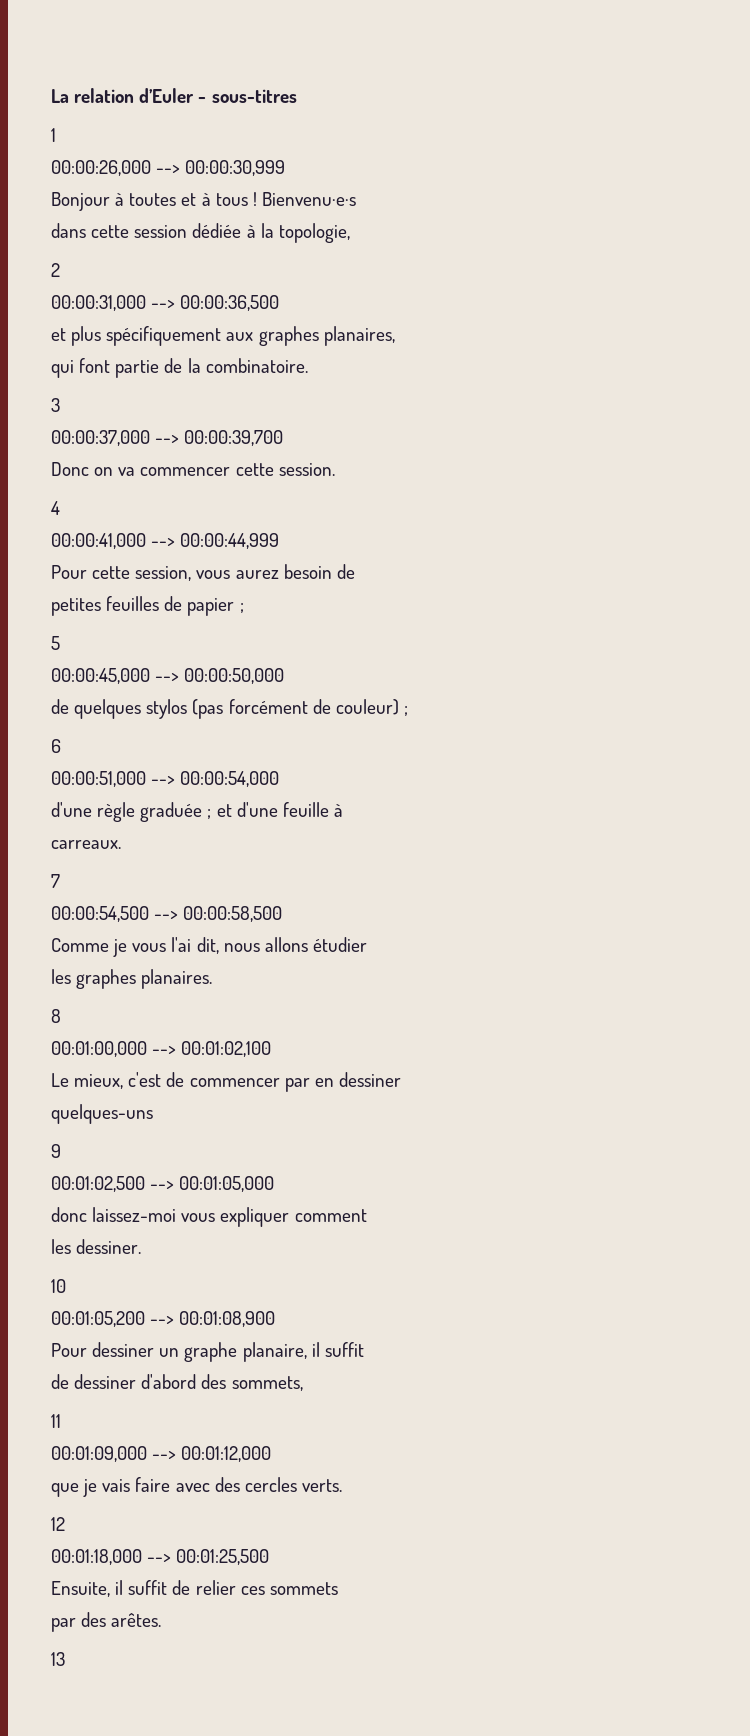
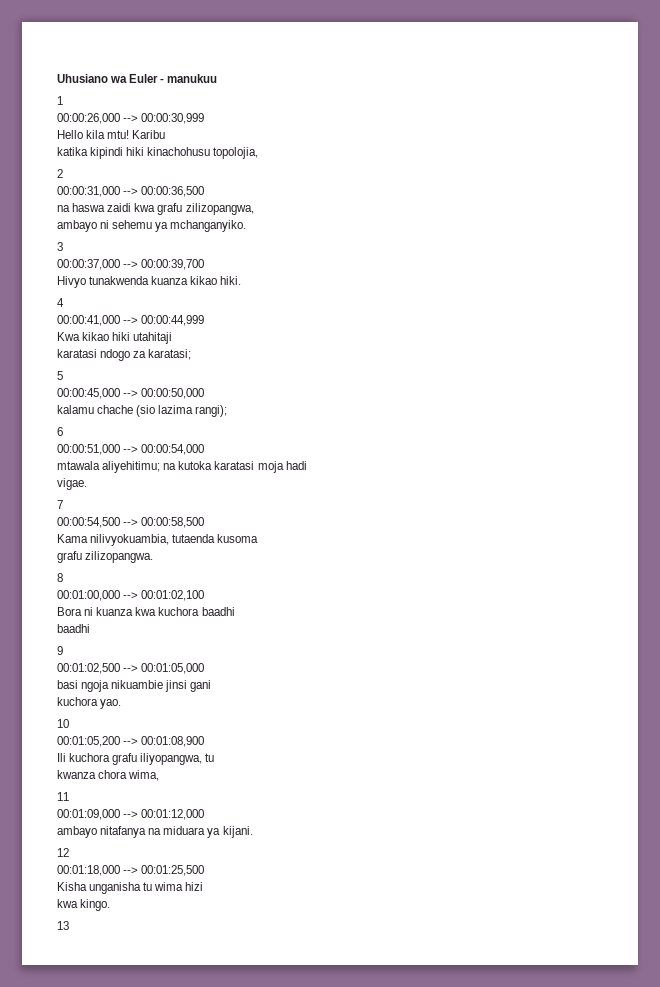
- La relation d’Euler - sous-titres
+ Uhusiano wa Euler - manukuu
- Bonjour à toutes et à tous ! Bienvenu·e·s
- dans cette session dédiée à la topologie,
+ Hello kila mtu! Karibu
+ katika kipindi hiki kinachohusu topolojia,
  2
  00:00:31,000 --> 00:00:36,500
- et plus spécifiquement aux graphes planaires,
- qui font partie de la combinatoire.
+ na haswa zaidi kwa grafu zilizopangwa,
+ ambayo ni sehemu ya mchanganyiko.
  3
  00:00:37,000 --> 00:00:39,700
- Donc on va commencer cette session.
+ Hivyo tunakwenda kuanza kikao hiki.
  4
  00:00:41,000 --> 00:00:44,999
- Pour cette session, vous aurez besoin de
- petites feuilles de papier ;
+ Kwa kikao hiki utahitaji
+ karatasi ndogo za karatasi;
  5
  00:00:45,000 --> 00:00:50,000
- de quelques stylos (pas forcément de couleur) ;
+ kalamu chache (sio lazima rangi);
  6
  00:00:51,000 --> 00:00:54,000
- d'une règle graduée ; et d'une feuille à
- carreaux.
+ mtawala aliyehitimu; na kutoka karatasi moja hadi
+ vigae.
  7
  00:00:54,500 --> 00:00:58,500
- Comme je vous l'ai dit, nous allons étudier
- les graphes planaires.
+ Kama nilivyokuambia, tutaenda kusoma
+ grafu zilizopangwa.
  8
  00:01:00,000 --> 00:01:02,100
- Le mieux, c'est de commencer par en dessiner
- quelques-uns
+ Bora ni kuanza kwa kuchora baadhi
+ baadhi
  9
  00:01:02,500 --> 00:01:05,000
- donc laissez-moi vous expliquer comment
- les dessiner.
+ basi ngoja nikuambie jinsi gani
+ kuchora yao.
  10
  00:01:05,200 --> 00:01:08,900
- Pour dessiner un graphe planaire, il suffit
- de dessiner d'abord des sommets,
+ Ili kuchora grafu iliyopangwa, tu
+ kwanza chora wima,
  11
  00:01:09,000 --> 00:01:12,000
- que je vais faire avec des cercles verts.
+ ambayo nitafanya na miduara ya kijani.
  12
  00:01:18,000 --> 00:01:25,500
- Ensuite, il suffit de relier ces sommets
- par des arêtes.
+ Kisha unganisha tu wima hizi
+ kwa kingo.

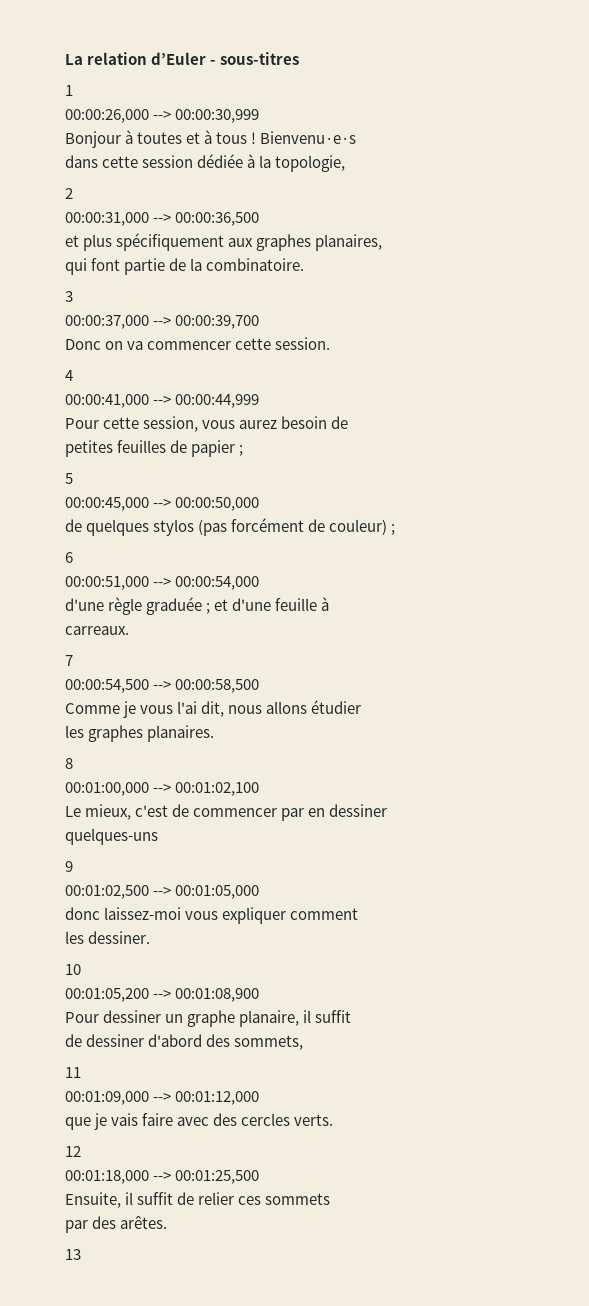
- Uhusiano wa Euler - manukuu
+ La relation d’Euler - sous-titres
- Hello kila mtu! Karibu
- katika kipindi hiki kinachohusu topolojia,
+ Bonjour à toutes et à tous ! Bienvenu·e·s
+ dans cette session dédiée à la topologie,
  2
  00:00:31,000 --> 00:00:36,500
- na haswa zaidi kwa grafu zilizopangwa,
- ambayo ni sehemu ya mchanganyiko.
+ et plus spécifiquement aux graphes planaires,
+ qui font partie de la combinatoire.
  3
  00:00:37,000 --> 00:00:39,700
- Hivyo tunakwenda kuanza kikao hiki.
+ Donc on va commencer cette session.
  4
  00:00:41,000 --> 00:00:44,999
- Kwa kikao hiki utahitaji
- karatasi ndogo za karatasi;
+ Pour cette session, vous aurez besoin de
+ petites feuilles de papier ;
  5
  00:00:45,000 --> 00:00:50,000
- kalamu chache (sio lazima rangi);
+ de quelques stylos (pas forcément de couleur) ;
  6
  00:00:51,000 --> 00:00:54,000
- mtawala aliyehitimu; na kutoka karatasi moja hadi
- vigae.
+ d'une règle graduée ; et d'une feuille à
+ carreaux.
  7
  00:00:54,500 --> 00:00:58,500
- Kama nilivyokuambia, tutaenda kusoma
- grafu zilizopangwa.
+ Comme je vous l'ai dit, nous allons étudier
+ les graphes planaires.
  8
  00:01:00,000 --> 00:01:02,100
- Bora ni kuanza kwa kuchora baadhi
- baadhi
+ Le mieux, c'est de commencer par en dessiner
+ quelques-uns
  9
  00:01:02,500 --> 00:01:05,000
- basi ngoja nikuambie jinsi gani
- kuchora yao.
+ donc laissez-moi vous expliquer comment
+ les dessiner.
  10
  00:01:05,200 --> 00:01:08,900
- Ili kuchora grafu iliyopangwa, tu
- kwanza chora wima,
+ Pour dessiner un graphe planaire, il suffit
+ de dessiner d'abord des sommets,
  11
  00:01:09,000 --> 00:01:12,000
- ambayo nitafanya na miduara ya kijani.
+ que je vais faire avec des cercles verts.
  12
  00:01:18,000 --> 00:01:25,500
- Kisha unganisha tu wima hizi
- kwa kingo.
+ Ensuite, il suffit de relier ces sommets
+ par des arêtes.

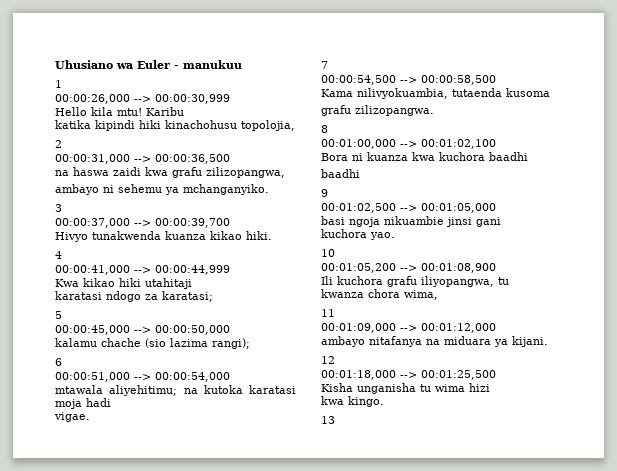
- La relation d’Euler - sous-titres
+ Uhusiano wa Euler - manukuu
- Bonjour à toutes et à tous ! Bienvenu·e·s
- dans cette session dédiée à la topologie,
+ Hello kila mtu! Karibu
+ katika kipindi hiki kinachohusu topolojia,
  2
  00:00:31,000 --> 00:00:36,500
- et plus spécifiquement aux graphes planaires,
- qui font partie de la combinatoire.
+ na haswa zaidi kwa grafu zilizopangwa,
+ ambayo ni sehemu ya mchanganyiko.
  3
  00:00:37,000 --> 00:00:39,700
- Donc on va commencer cette session.
+ Hivyo tunakwenda kuanza kikao hiki.
  4
  00:00:41,000 --> 00:00:44,999
- Pour cette session, vous aurez besoin de
- petites feuilles de papier ;
+ Kwa kikao hiki utahitaji
+ karatasi ndogo za karatasi;
  5
  00:00:45,000 --> 00:00:50,000
- de quelques stylos (pas forcément de couleur) ;
+ kalamu chache (sio lazima rangi);
  6
  00:00:51,000 --> 00:00:54,000
- d'une règle graduée ; et d'une feuille à
- carreaux.
+ mtawala aliyehitimu; na kutoka karatasi moja hadi
+ vigae.
  7
  00:00:54,500 --> 00:00:58,500
- Comme je vous l'ai dit, nous allons étudier
- les graphes planaires.
+ Kama nilivyokuambia, tutaenda kusoma
+ grafu zilizopangwa.
  8
  00:01:00,000 --> 00:01:02,100
- Le mieux, c'est de commencer par en dessiner
- quelques-uns
+ Bora ni kuanza kwa kuchora baadhi
+ baadhi
  9
  00:01:02,500 --> 00:01:05,000
- donc laissez-moi vous expliquer comment
- les dessiner.
+ basi ngoja nikuambie jinsi gani
+ kuchora yao.
  10
  00:01:05,200 --> 00:01:08,900
- Pour dessiner un graphe planaire, il suffit
- de dessiner d'abord des sommets,
+ Ili kuchora grafu iliyopangwa, tu
+ kwanza chora wima,
  11
  00:01:09,000 --> 00:01:12,000
- que je vais faire avec des cercles verts.
+ ambayo nitafanya na miduara ya kijani.
  12
  00:01:18,000 --> 00:01:25,500
- Ensuite, il suffit de relier ces sommets
- par des arêtes.
+ Kisha unganisha tu wima hizi
+ kwa kingo.

